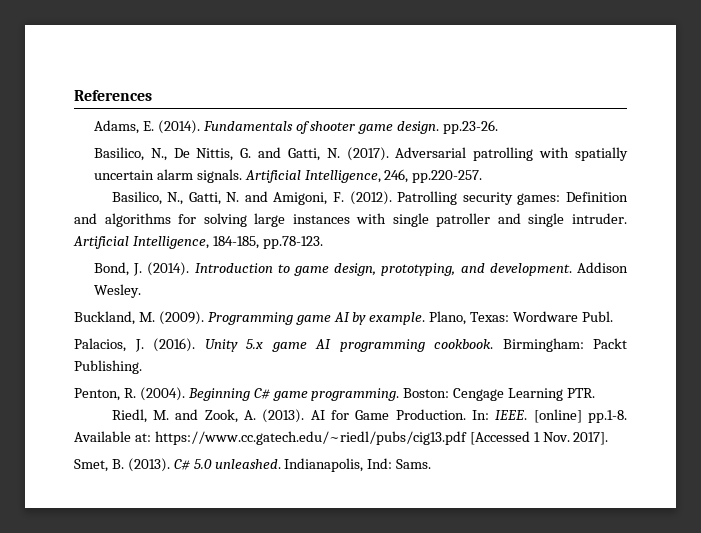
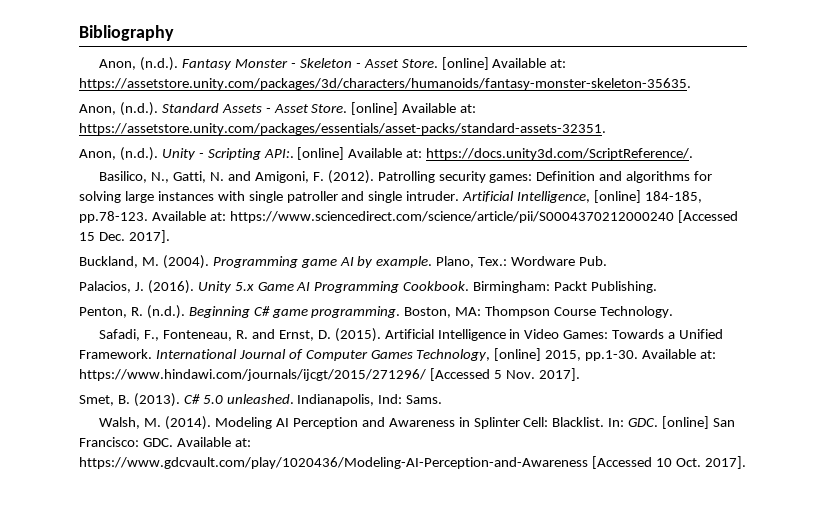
- References
- Adams, E. (2014). Fundamentals of shooter game design. pp.23-26.
- Basilico, N., De Nittis, G. and Gatti, N. (2017). Adversarial patrolling with spatially uncertain alarm signals. Artificial Intelligence, 246, pp.220-257.
+ Bibliography
+ Anon, (n.d.). Fantasy Monster - Skeleton - Asset Store. [online] Available at: https://assetstore.unity.com/packages/3d/characters/humanoids/fantasy-monster-skeleton-35635.
+ Anon, (n.d.). Standard Assets - Asset Store. [online] Available at: https://assetstore.unity.com/packages/essentials/asset-packs/standard-assets-32351.
+ Anon, (n.d.). Unity - Scripting API:. [online] Available at: https://docs.unity3d.com/ScriptReference/.
- Artificial Intelligence, 184-185, pp.78-123.
- Bond, J. (2014). Introduction to game design, prototyping, and development. Addison Wesley.
+ Artificial Intelligence, [online] 184-185, pp.78-123. Available at: https://www.sciencedirect.com/science/article/pii/S0004370212000240 [Accessed 15 Dec. 2017].
- Buckland, M. (2009).
+ Buckland, M. (2004).
- Plano, Texas: Wordware Publ.
+ Plano, Tex.: Wordware Pub.
- Unity 5.x game AI programming cookbook.
+ Unity 5.x Game AI Programming Cookbook.
- Penton, R. (2004). Beginning C# game programming.
+ Penton, R. (n.d.). Beginning C# game programming.
- Boston: Cengage Learning PTR.
- Riedl, M. and Zook, A. (2013). AI for Game Production. In: IEEE. [online] pp.1-8. Available at: https://www.cc.gatech.edu/~riedl/pubs/cig13.pdf [Accessed 1 Nov. 2017].
+ Boston, MA: Thompson Course Technology.
+ Safadi, F., Fonteneau, R. and Ernst, D. (2015). Artificial Intelligence in Video Games: Towards a Unified Framework. International Journal of Computer Games Technology, [online] 2015, pp.1-30. Available at: https://www.hindawi.com/journals/ijcgt/2015/271296/ [Accessed 5 Nov. 2017].
+ Walsh, M. (2014). Modeling AI Perception and Awareness in Splinter Cell: Blacklist. In: GDC. [online] San Francisco: GDC. Available at: https://www.gdcvault.com/play/1020436/Modeling-AI-Perception-and-Awareness [Accessed 10 Oct. 2017].

